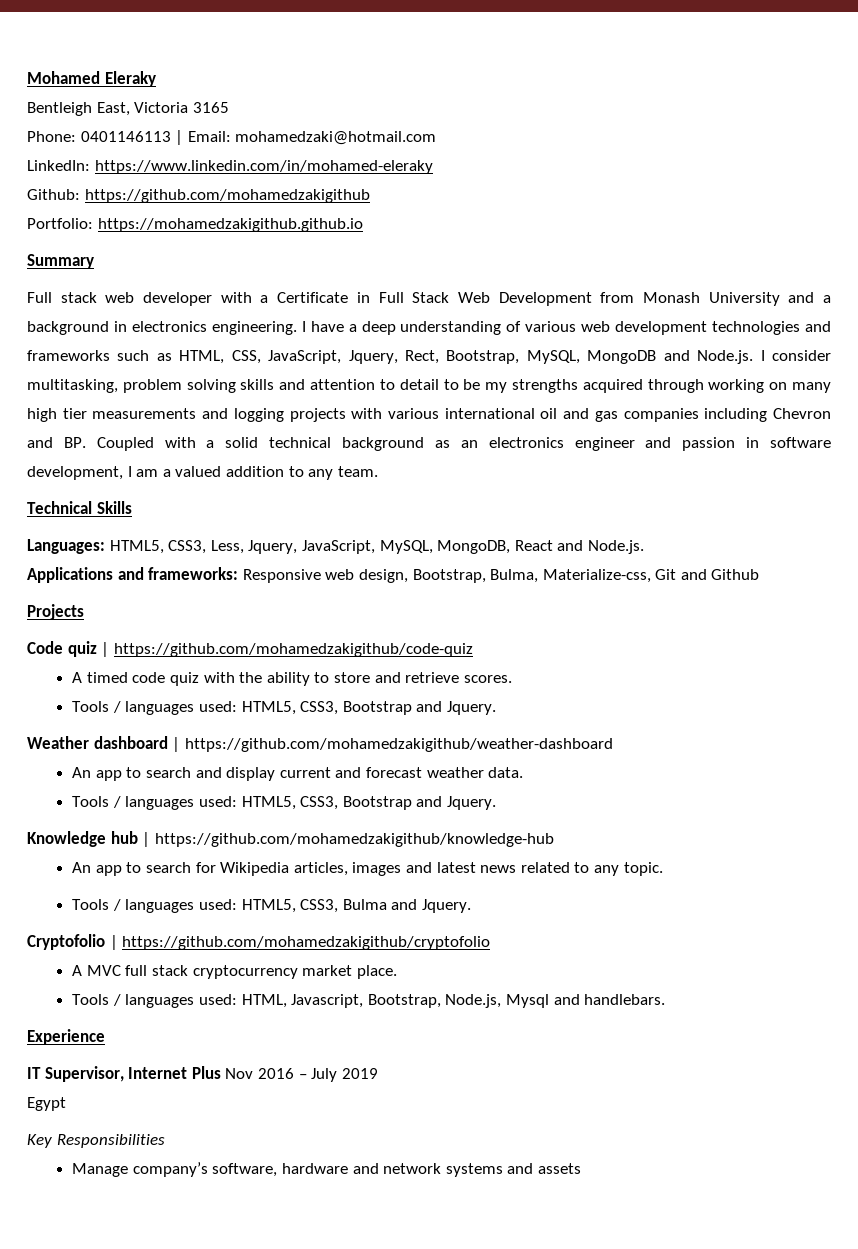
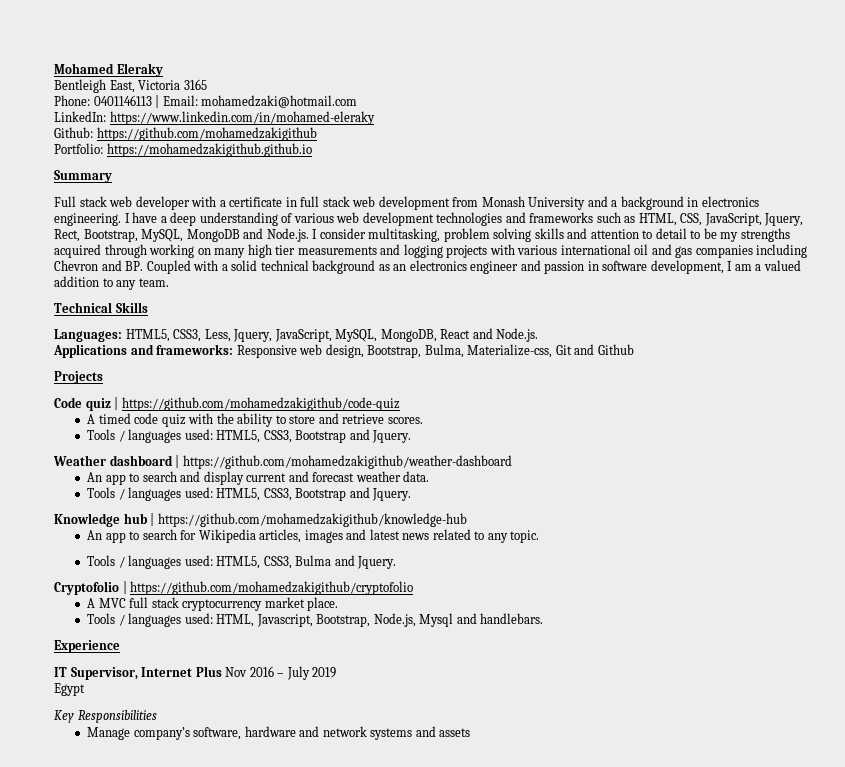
- Full stack web developer with a Certificate in Full Stack Web Development from Monash University and a background in electronics engineering.
+ Full stack web developer with a certificate in full stack web development from Monash University and a background in electronics engineering.

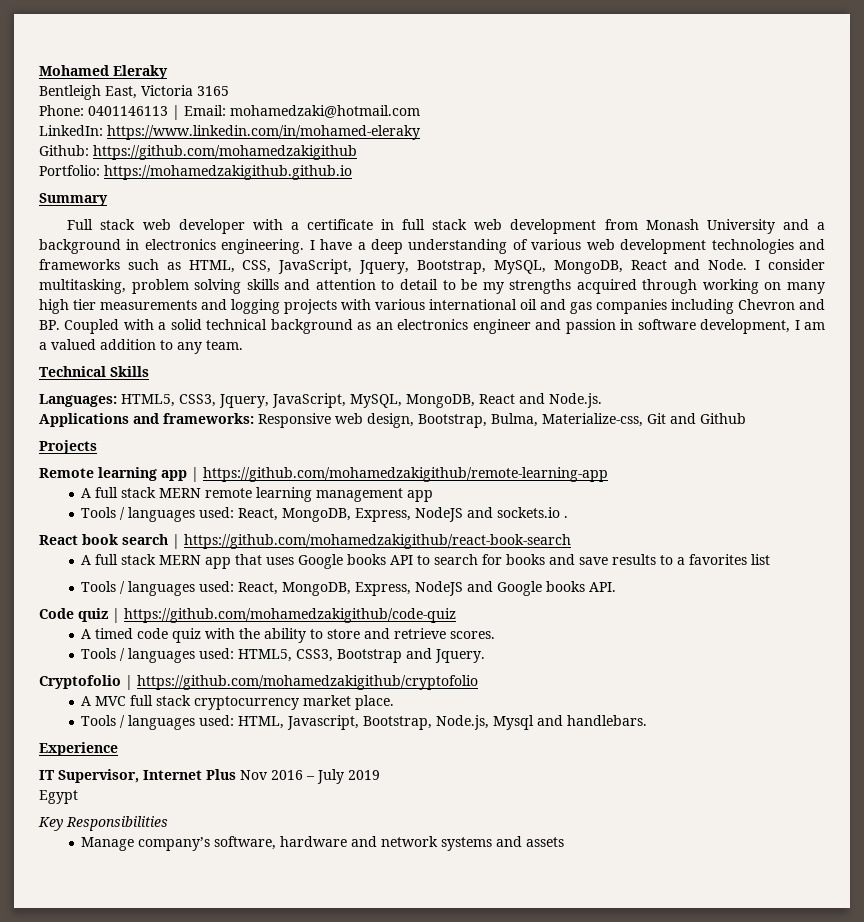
- I have a deep understanding of various web development technologies and frameworks such as HTML, CSS, JavaScript, Jquery, Rect, Bootstrap, MySQL, MongoDB and Node.js. I consider multitasking, problem solving skills and attention to detail to be my strengths acquired through working on many high tier measurements and logging projects with various international oil and gas companies including Chevron and BP. Coupled with a solid technical background as an electronics engineer and passion in software development, I am a valued addition to any team.
+ I have a deep understanding of various web development technologies and frameworks such as HTML, CSS, JavaScript, Jquery, Bootstrap, MySQL, MongoDB, React and Node. I consider multitasking, problem solving skills and attention to detail to be my strengths acquired through working on many high tier measurements and logging projects with various international oil and gas companies including Chevron and BP. Coupled with a solid technical background as an electronics engineer and passion in software development, I am a valued addition to any team.
- Languages: HTML5, CSS3, Less, Jquery, JavaScript, MySQL, MongoDB, React and Node.js.
+ Languages: HTML5, CSS3, Jquery, JavaScript, MySQL, MongoDB, React and Node.js.
+ Remote learning app | https://github.com/mohamedzakigithub/remote-learning-app
+ A full stack MERN remote learning management app
+ Tools / languages used: React, MongoDB, Express, NodeJS and sockets.io .
+ React book search | https://github.com/mohamedzakigithub/react-book-search
+ A full stack MERN app that uses Google books API to search for books and save results to a favorites list
+ Tools / languages used: React, MongoDB, Express, NodeJS and Google books API.
- Weather dashboard | https://github.com/mohamedzakigithub/weather-dashboard
- An app to search and display current and forecast weather data.
- Tools / languages used: HTML5, CSS3, Bootstrap and Jquery.
- Knowledge hub | https://github.com/mohamedzakigithub/knowledge-hub
- An app to search for Wikipedia articles, images and latest news related to any topic.
- Tools / languages used: HTML5, CSS3, Bulma and Jquery.

